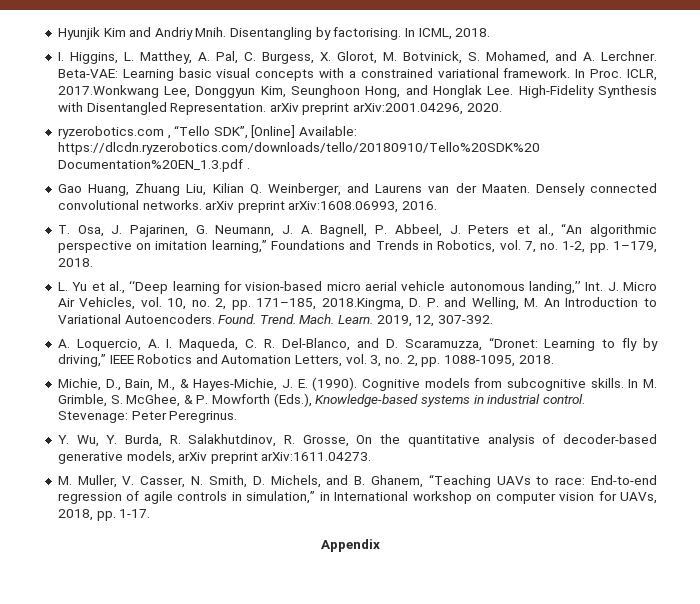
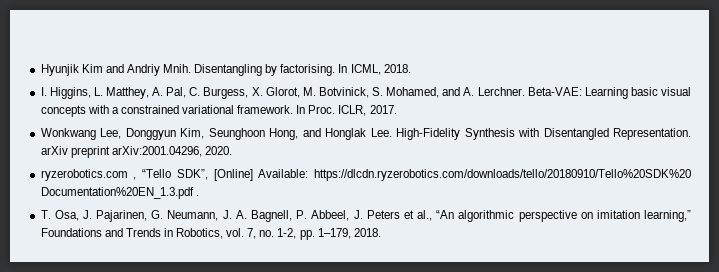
- ICLR, 2017.Wonkwang Lee, Donggyun Kim, Seunghoon Hong, and Honglak Lee. High-Fidelity Synthesis with Disentangled Representation. arXiv preprint arXiv:2001.04296, 2020.
+ ICLR, 2017.
+ Wonkwang Lee, Donggyun Kim, Seunghoon Hong, and Honglak Lee. High-Fidelity Synthesis with Disentangled Representation. arXiv preprint arXiv:2001.04296, 2020.
- Gao Huang, Zhuang Liu, Kilian Q. Weinberger, and Laurens van der Maaten. Densely connected convolutional networks. arXiv preprint arXiv:1608.06993, 2016.
- L. Yu et al., ‘‘Deep learning for vision-based micro aerial vehicle autonomous landing,’’ Int. J. Micro Air Vehicles, vol. 10, no. 2, pp. 171–185, 2018.Kingma, D. P. and Welling, M. An Introduction to Variational Autoencoders. Found. Trend. Mach. Learn. 2019, 12, 307-392.
- A. Loquercio, A. I. Maqueda, C. R. Del-Blanco, and D. Scaramuzza, “Dronet: Learning to fly by driving,” IEEE Robotics and Automation Letters, vol. 3, no. 2, pp. 1088-1095, 2018.
- Michie, D., Bain, M., & Hayes-Michie, J. E. (1990). Cognitive models from subcognitive skills. In M. Grimble, S. McGhee, & P. Mowforth (Eds.), Knowledge-based systems in industrial control. Stevenage: Peter Peregrinus.
- Y. Wu, Y. Burda, R. Salakhutdinov, R. Grosse, On the quantitative analysis of decoder-based generative models, arXiv preprint arXiv:1611.04273.
- M. Muller, V. Casser, N. Smith, D. Michels, and B. Ghanem, “Teaching UAVs to race: End-to-end regression of agile controls in simulation,” in International workshop on computer vision for UAVs, 2018, pp. 1-17.
- Appendix

